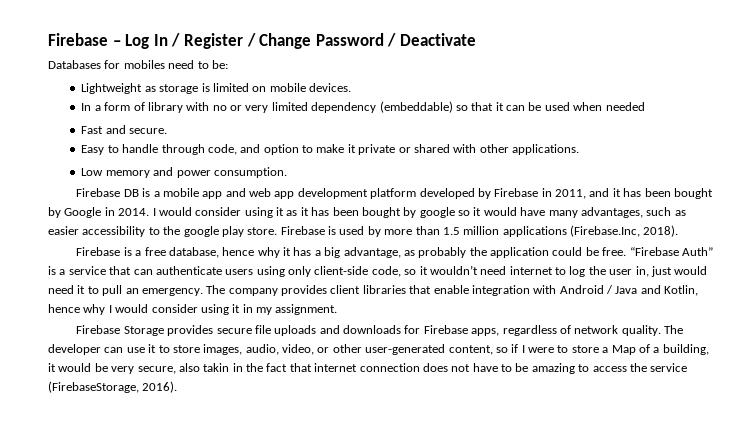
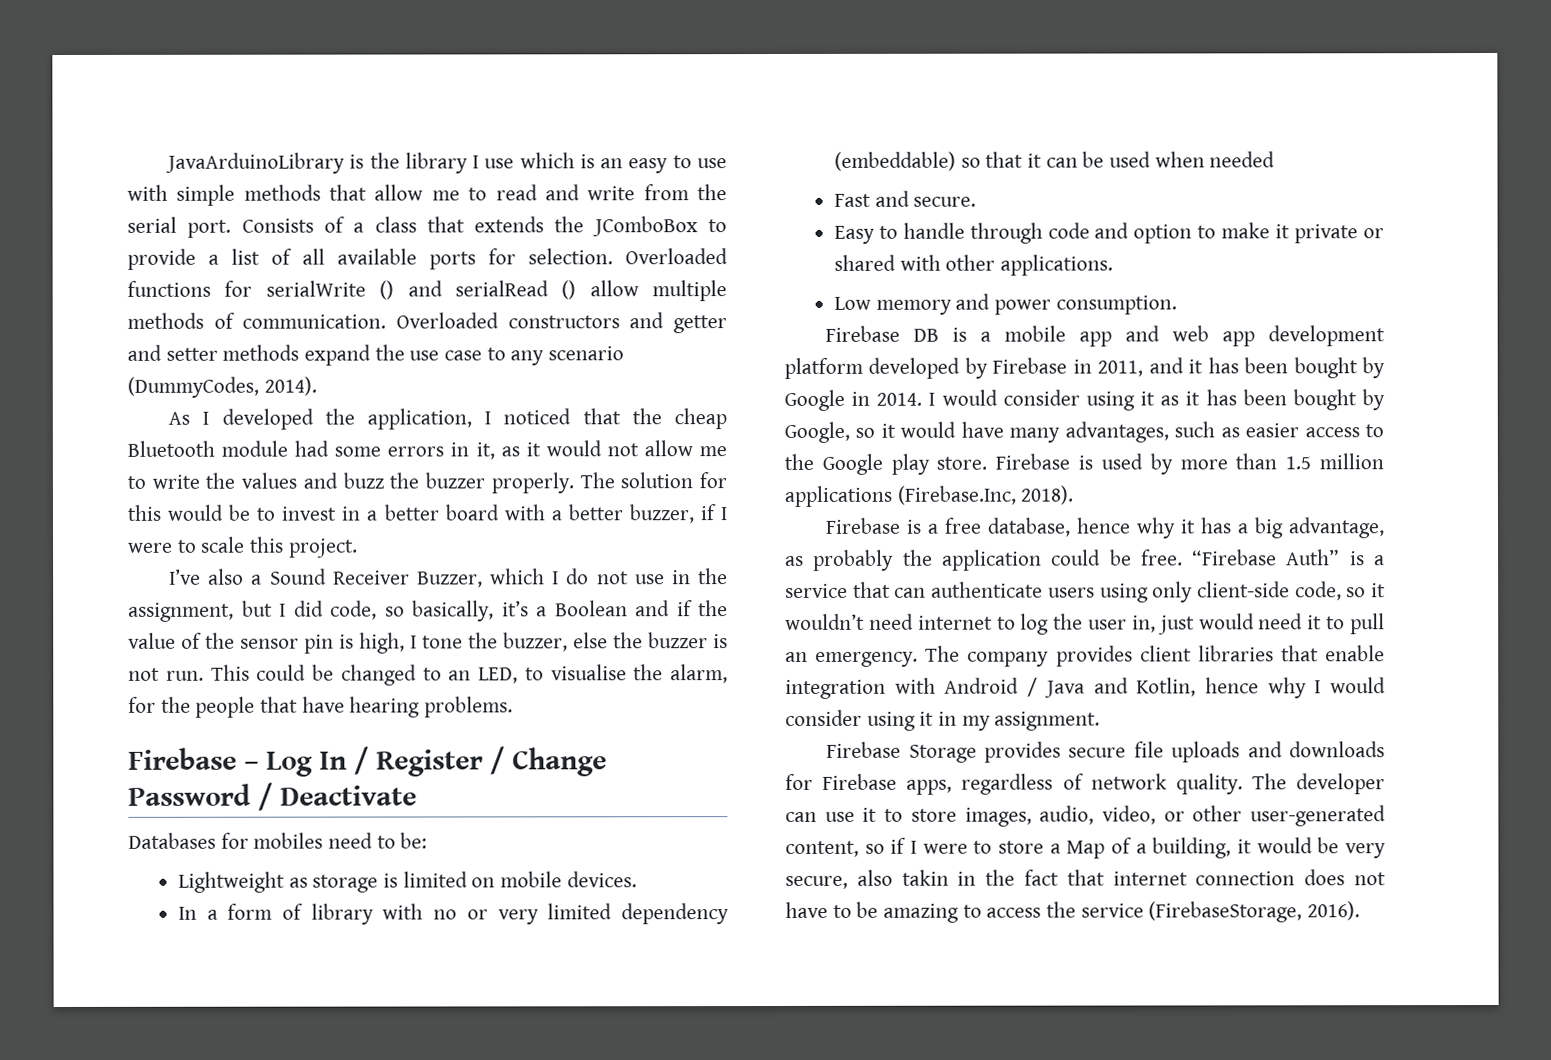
+ JavaArduinoLibrary is the library I use which is an easy to use with simple methods that allow me to read and write from the serial port. Consists of a class that extends the JComboBox to provide a list of all available ports for selection. Overloaded functions for serialWrite () and serialRead () allow multiple methods of communication. Overloaded constructors and getter and setter methods expand the use case to any scenario (DummyCodes, 2014).
+ As I developed the application, I noticed that the cheap Bluetooth module had some errors in it, as it would not allow me to write the values and buzz the buzzer properly. The solution for this would be to invest in a better board with a better buzzer, if I were to scale this project.
+ I’ve also a Sound Receiver Buzzer, which I do not use in the assignment, but I did code, so basically, it’s a Boolean and if the value of the sensor pin is high, I tone the buzzer, else the buzzer is not run. This could be changed to an LED, to visualise the alarm, for the people that have hearing problems.
- Easy to handle through code, and option to make it private or shared with other applications.
+ Easy to handle through code and option to make it private or shared with other applications.
- I would consider using it as it has been bought by google so it would have many advantages, such as easier accessibility to the google play store.
+ I would consider using it as it has been bought by Google, so it would have many advantages, such as easier access to the Google play store.

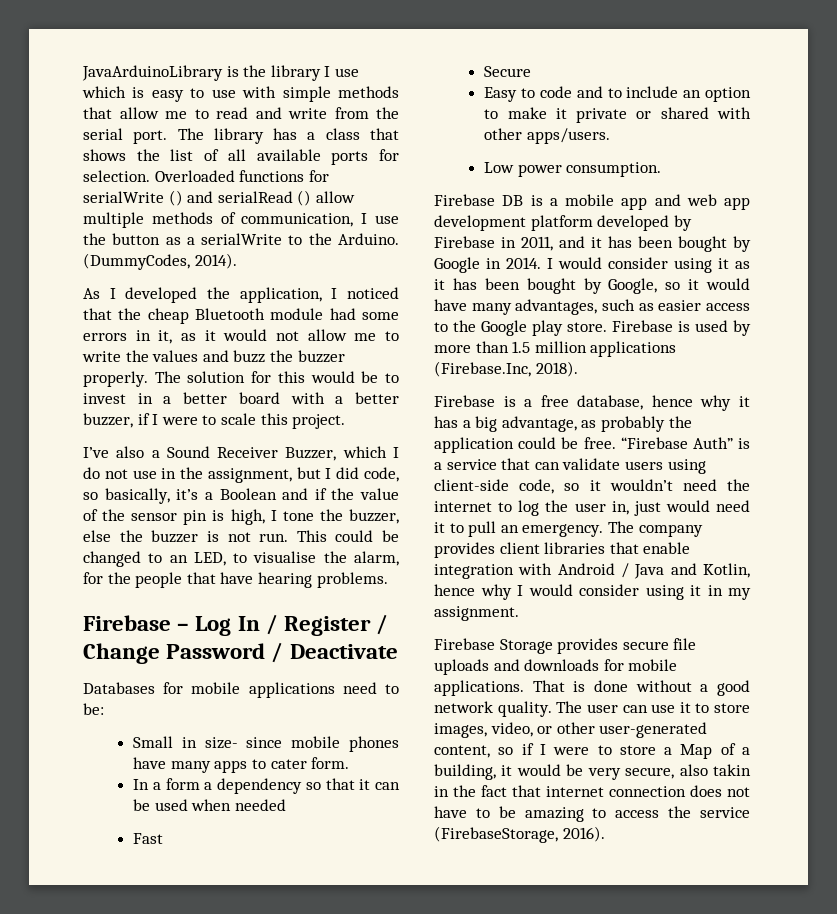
- JavaArduinoLibrary is the library I use which is an easy to use with simple methods that allow me to read and write from the serial port.
+ JavaArduinoLibrary is the library I use which is easy to use with simple methods that allow me to read and write from the serial port.
- Consists of a class that extends the JComboBox to provide a list of all available ports for selection.
+ The library has a class that shows the list of all available ports for selection.
- Overloaded functions for serialWrite () and serialRead () allow multiple methods of communication. Overloaded constructors and getter and setter methods expand the use case to any scenario (DummyCodes, 2014).
+ Overloaded functions for serialWrite () and serialRead () allow multiple methods of communication, I use the button as a serialWrite to the Arduino. (DummyCodes, 2014).
- Databases for mobiles need to be:
+ Databases for mobile applications need to be:
- Lightweight as storage is limited on mobile devices.
- In a form of library with no or very limited dependency (embeddable) so that it can be used when needed
+ Small in size- since mobile phones have many apps to cater form.
+ In a form a dependency so that it can be used when needed
- Fast and secure.
+ Fast
+ Secure
- Easy to handle through code and option to make it private or shared with other applications.
+ Easy to code and to include an option to make it private or shared with other apps/users.
- Low memory and power consumption.
+ Low power consumption.
- “Firebase Auth” is a service that can authenticate users using only client-side code, so it wouldn’t need internet to log the user in, just would need it to pull an emergency.
+ “Firebase Auth” is a service that can validate users using client-side code, so it wouldn’t need the internet to log the user in, just would need it to pull an emergency.
- Firebase Storage provides secure file uploads and downloads for Firebase apps, regardless of network quality.
+ Firebase Storage provides secure file uploads and downloads for mobile applications. That is done without a good network quality.
- The developer can use it to store images, audio, video, or other user-generated content, so if I were to store a Map of a building, it would be very secure, also takin in the fact that internet connection does not have to be amazing to access the service (FirebaseStorage, 2016).
+ The user can use it to store images, video, or other user-generated content, so if I were to store a Map of a building, it would be very secure, also takin in the fact that internet connection does not have to be amazing to access the service (FirebaseStorage, 2016).

